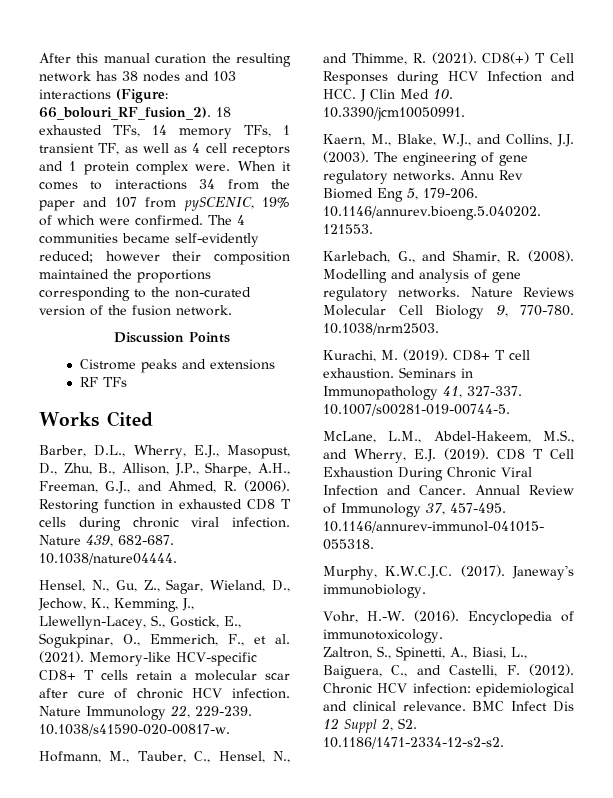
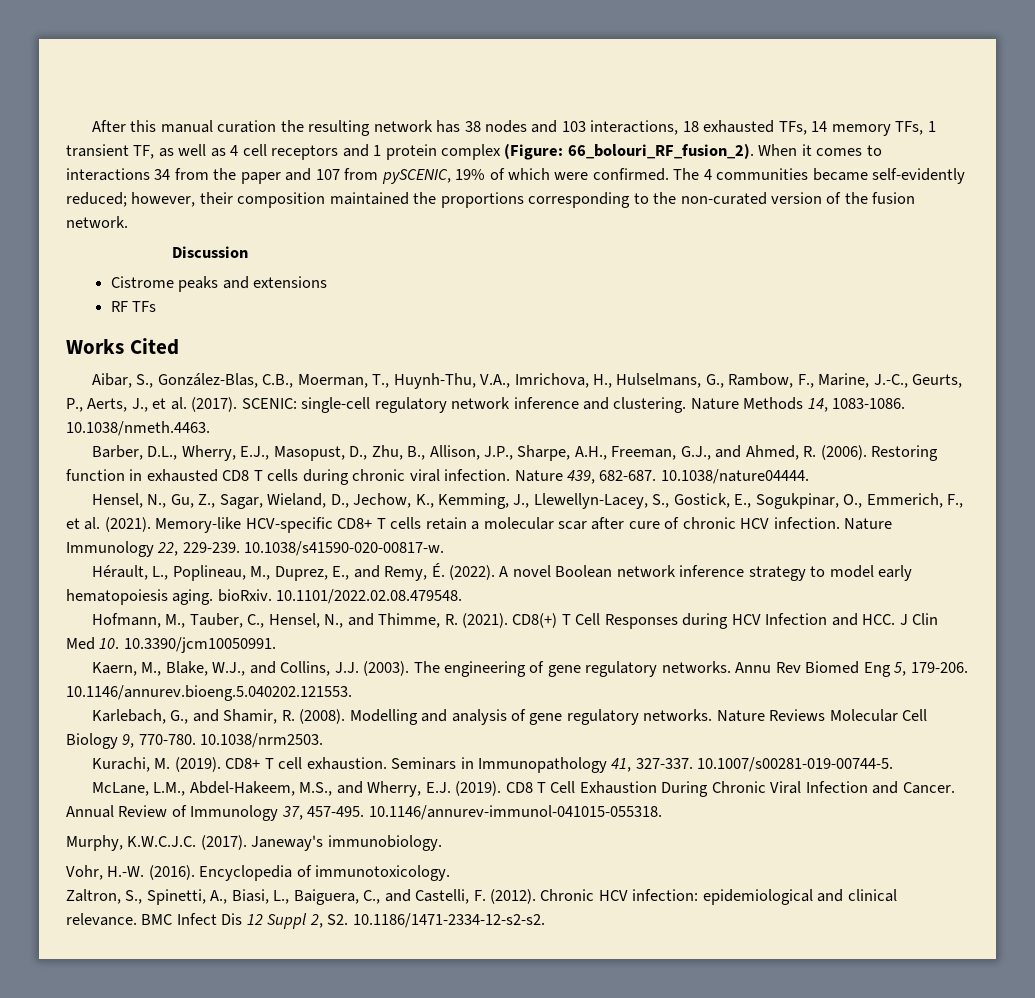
- After this manual curation the resulting network has 38 nodes and 103 interactions (Figure: 66_bolouri_RF_fusion_2). 18 exhausted TFs, 14 memory TFs, 1 transient TF, as well as 4 cell receptors and 1 protein complex were.
+ After this manual curation the resulting network has 38 nodes and 103 interactions, 18 exhausted TFs, 14 memory TFs, 1 transient TF, as well as 4 cell receptors and 1 protein complex (Figure: 66_bolouri_RF_fusion_2).
- The 4 communities became self-evidently reduced; however their composition maintained the proportions corresponding to the non-curated version of the fusion network.
+ The 4 communities became self-evidently reduced; however, their composition maintained the proportions corresponding to the non-curated version of the fusion network.
- Discussion Points
+ Discussion
+ Aibar, S., González-Blas, C.B., Moerman, T., Huynh-Thu, V.A., Imrichova, H., Hulselmans, G., Rambow, F., Marine, J.-C., Geurts, P., Aerts, J., et al. (2017). SCENIC: single-cell regulatory network inference and clustering. Nature Methods 14, 1083-1086. 10.1038/nmeth.4463.
+ Hérault, L., Poplineau, M., Duprez, E., and Remy, É. (2022). A novel Boolean network inference strategy to model early hematopoiesis aging. bioRxiv. 10.1101/2022.02.08.479548.

